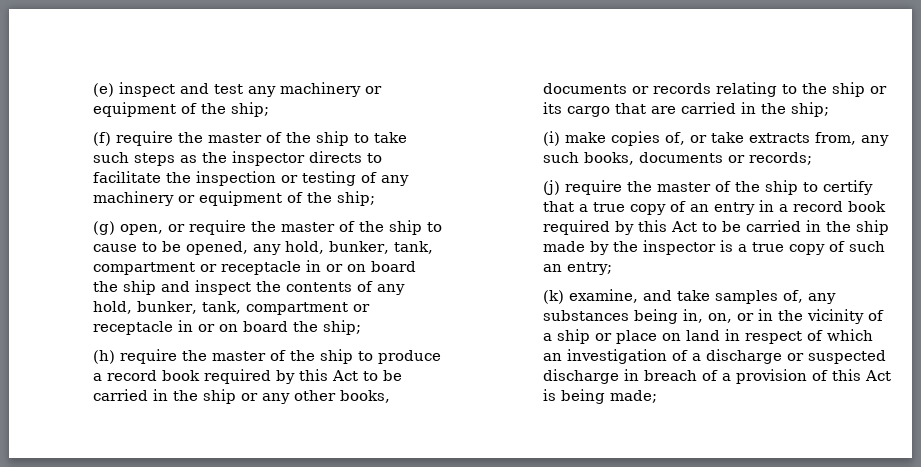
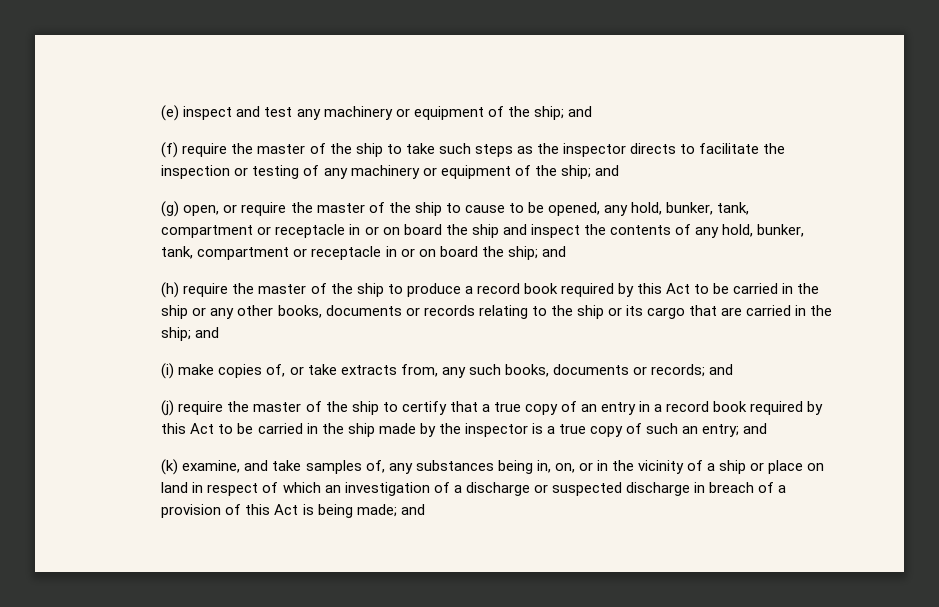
- (e) inspect and test any machinery or equipment of the ship;
+ (e) inspect and test any machinery or equipment of the ship; and
- (f) require the master of the ship to take such steps as the inspector directs to facilitate the inspection or testing of any machinery or equipment of the ship;
+ (f) require the master of the ship to take such steps as the inspector directs to facilitate the inspection or testing of any machinery or equipment of the ship; and
- (g) open, or require the master of the ship to cause to be opened, any hold, bunker, tank, compartment or receptacle in or on board the ship and inspect the contents of any hold, bunker, tank, compartment or receptacle in or on board the ship;
+ (g) open, or require the master of the ship to cause to be opened, any hold, bunker, tank, compartment or receptacle in or on board the ship and inspect the contents of any hold, bunker, tank, compartment or receptacle in or on board the ship; and
- (h) require the master of the ship to produce a record book required by this Act to be carried in the ship or any other books, documents or records relating to the ship or its cargo that are carried in the ship;
+ (h) require the master of the ship to produce a record book required by this Act to be carried in the ship or any other books, documents or records relating to the ship or its cargo that are carried in the ship; and
- (i) make copies of, or take extracts from, any such books, documents or records;
+ (i) make copies of, or take extracts from, any such books, documents or records; and
- (j) require the master of the ship to certify that a true copy of an entry in a record book required by this Act to be carried in the ship made by the inspector is a true copy of such an entry;
+ (j) require the master of the ship to certify that a true copy of an entry in a record book required by this Act to be carried in the ship made by the inspector is a true copy of such an entry; and
- (k) examine, and take samples of, any substances being in, on, or in the vicinity of a ship or place on land in respect of which an investigation of a discharge or suspected discharge in breach of a provision of this Act is being made;
+ (k) examine, and take samples of, any substances being in, on, or in the vicinity of a ship or place on land in respect of which an investigation of a discharge or suspected discharge in breach of a provision of this Act is being made; and

